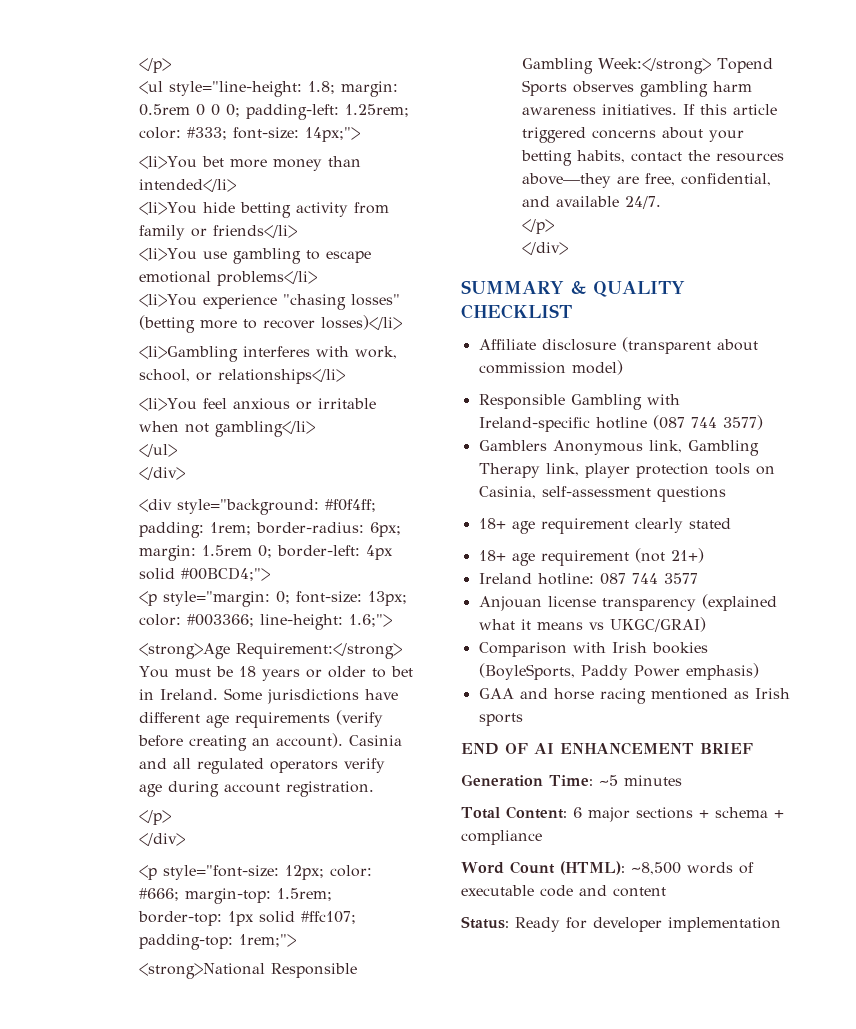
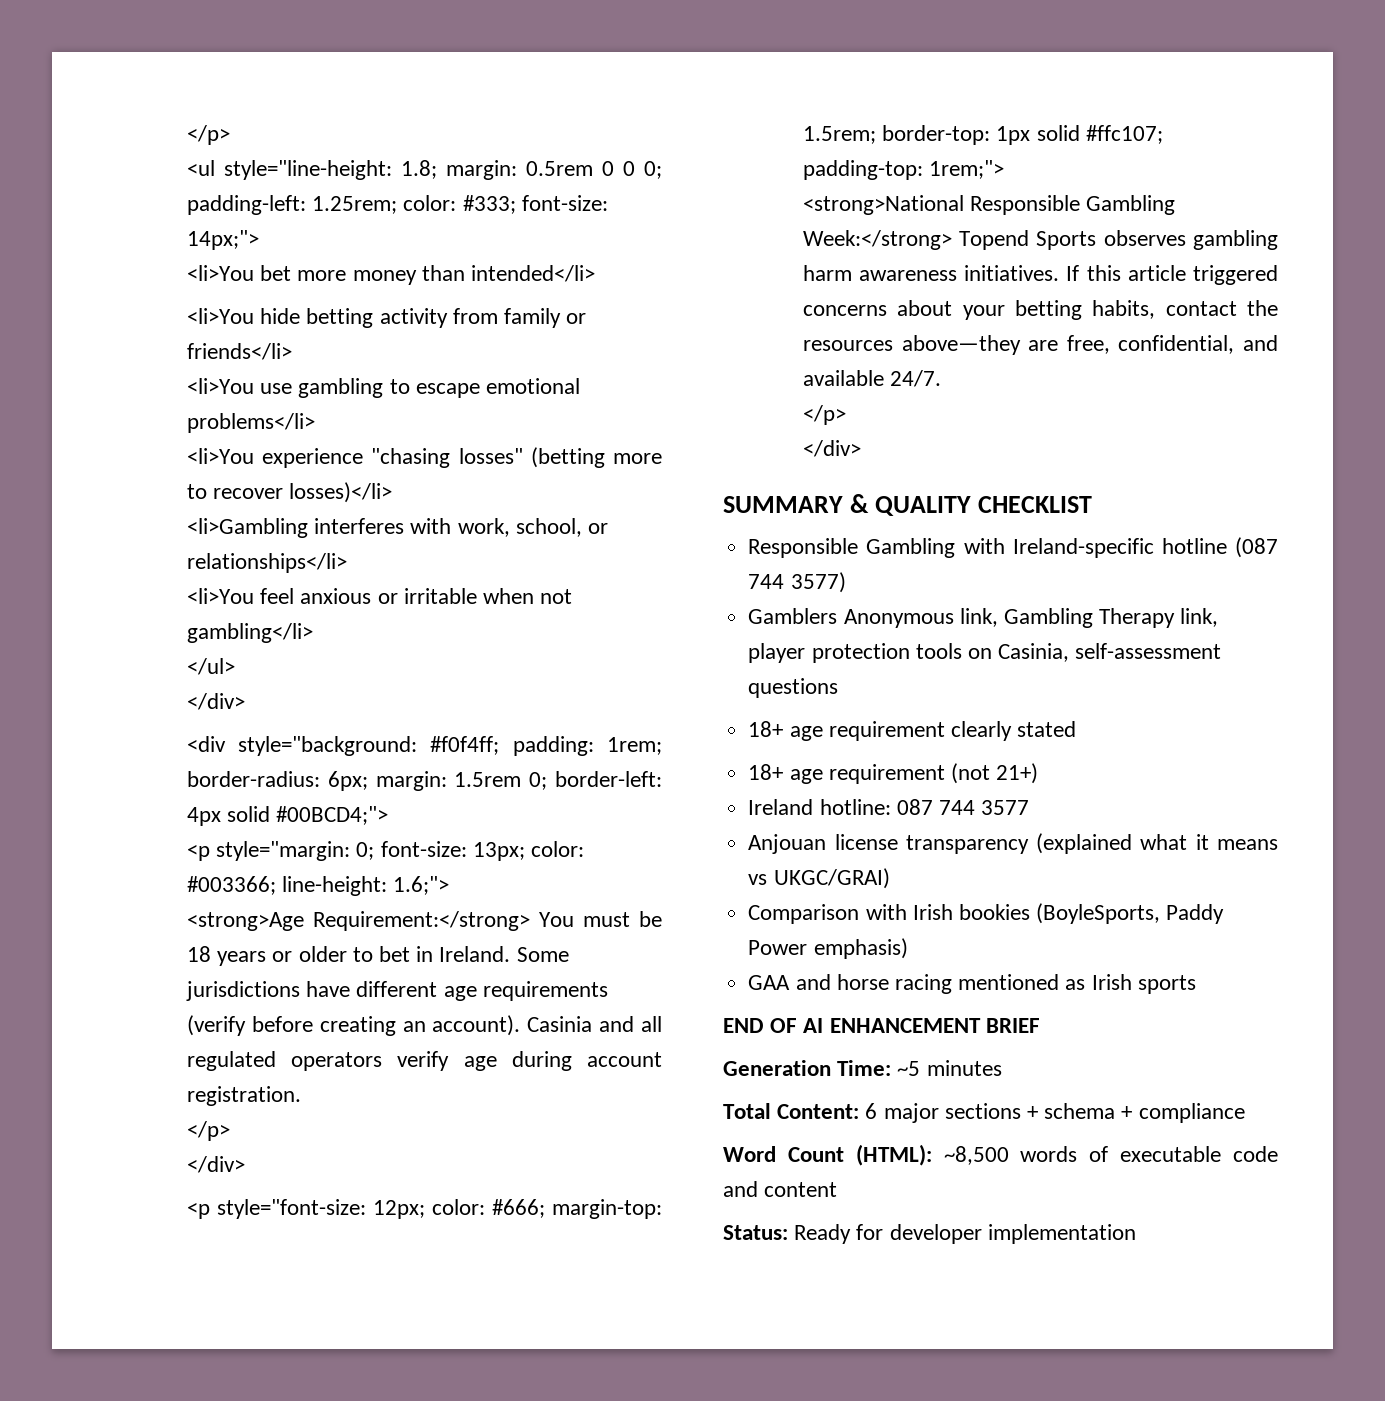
- Affiliate disclosure (transparent about commission model)

